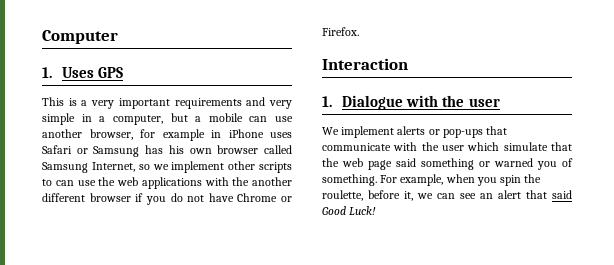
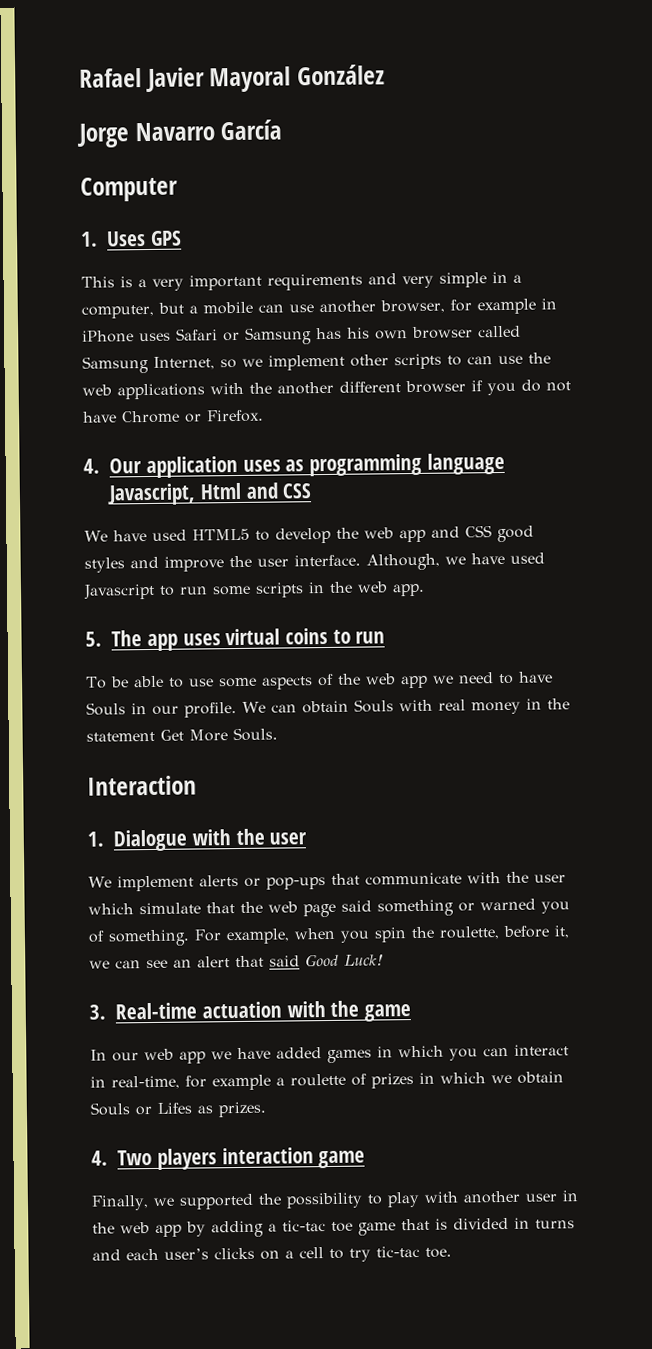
+ Rafael Javier Mayoral González
+ Jorge Navarro García
+ 4. Our application uses as programming language Javascript, Html and CSS
+ We have used HTML5 to develop the web app and CSS good styles and improve the user interface. Although, we have used Javascript to run some scripts in the web app.
+ 5. The app uses virtual coins to run
+ To be able to use some aspects of the web app we need to have Souls in our profile. We can obtain Souls with real money in the statement Get More Souls.
+ 3. Real-time actuation with the game
+ In our web app we have added games in which you can interact in real-time, for example a roulette of prizes in which we obtain Souls or Lifes as prizes.
+ 4. Two players interaction game
+ Finally, we supported the possibility to play with another user in the web app by adding a tic-tac toe game that is divided in turns and each user’s clicks on a cell to try tic-tac toe.

